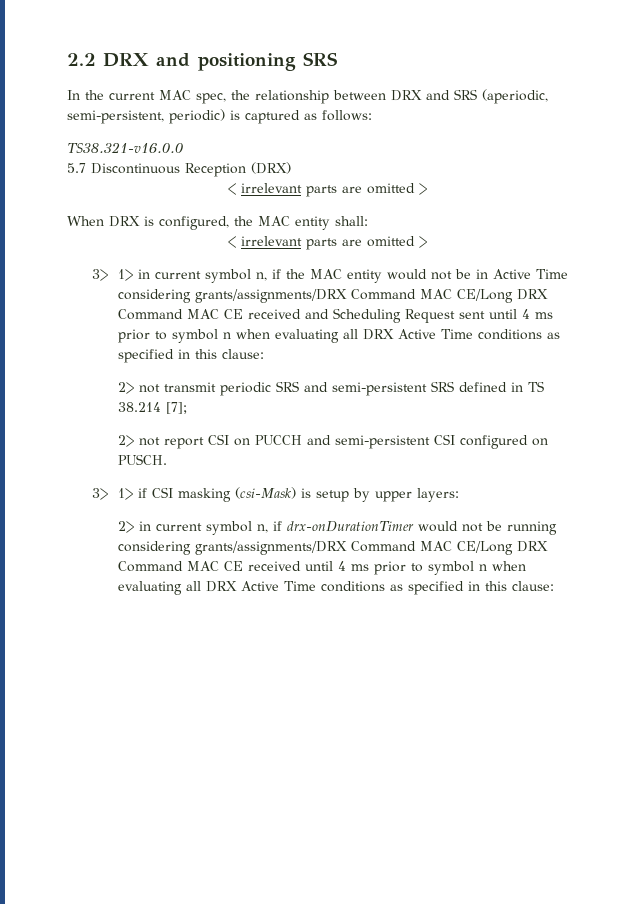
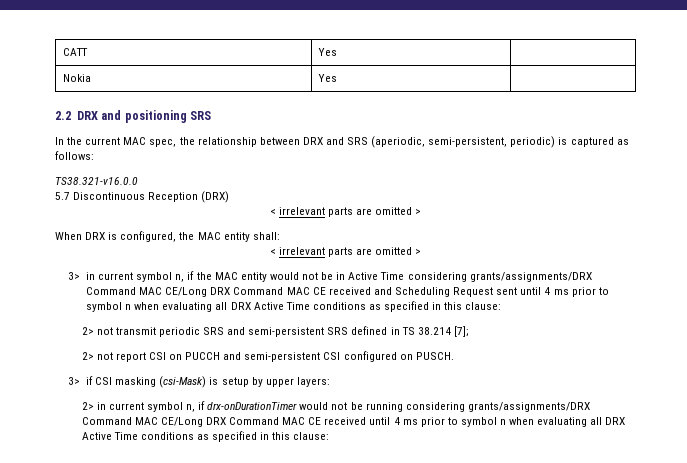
+ CATT | Yes |
+ Nokia | Yes |
- 3> 1> in current symbol n, if the MAC entity would not be in Active Time considering grants/assignments/DRX Command MAC CE/Long DRX Command MAC CE received and Scheduling Request sent until 4 ms prior to symbol n when evaluating all DRX Active Time conditions as specified in this clause:
+ 3> in current symbol n, if the MAC entity would not be in Active Time considering grants/assignments/DRX Command MAC CE/Long DRX Command MAC CE received and Scheduling Request sent until 4 ms prior to symbol n when evaluating all DRX Active Time conditions as specified in this clause:
- 3> 1> if CSI masking (csi-Mask) is setup by upper layers:
+ 3> if CSI masking (csi-Mask) is setup by upper layers:

